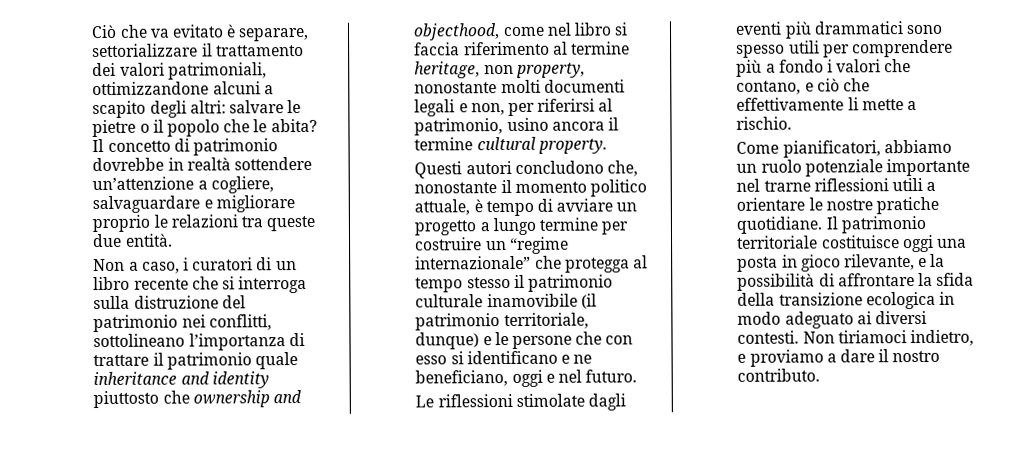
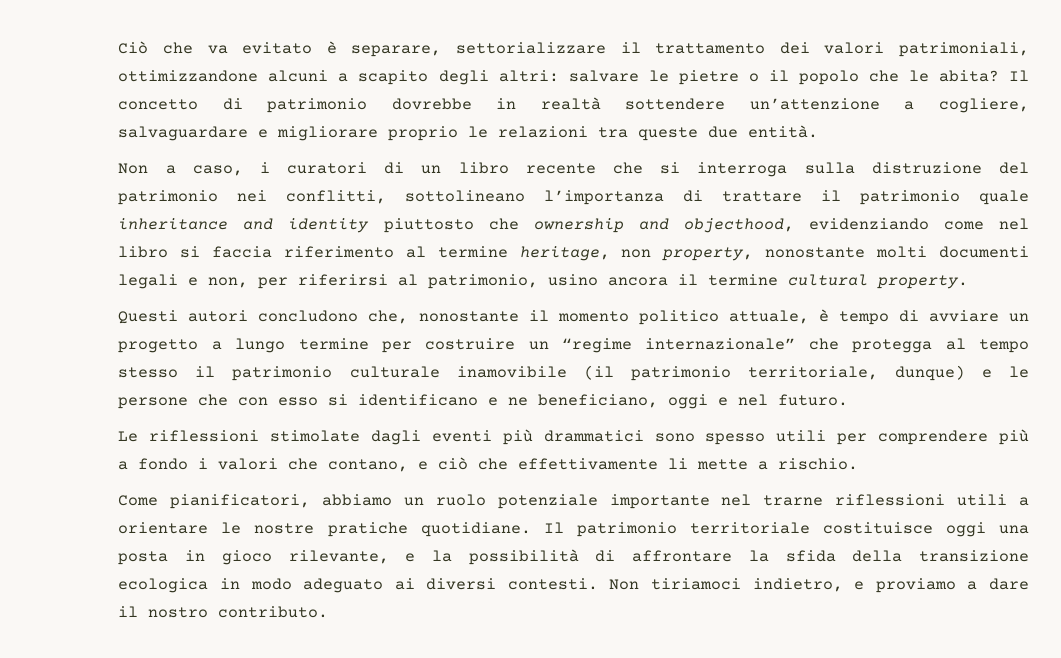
- Non a caso, i curatori di un libro recente che si interroga sulla distruzione del patrimonio nei conflitti, sottolineano l’importanza di trattare il patrimonio quale inheritance and identity piuttosto che ownership and objecthood, come nel libro si faccia riferimento al termine heritage, non property, nonostante molti documenti legali e non, per riferirsi al patrimonio, usino ancora il termine cultural property.
+ Non a caso, i curatori di un libro recente che si interroga sulla distruzione del patrimonio nei conflitti, sottolineano l’importanza di trattare il patrimonio quale inheritance and identity piuttosto che ownership and objecthood, evidenziando come nel libro si faccia riferimento al termine heritage, non property, nonostante molti documenti legali e non, per riferirsi al patrimonio, usino ancora il termine cultural property.

